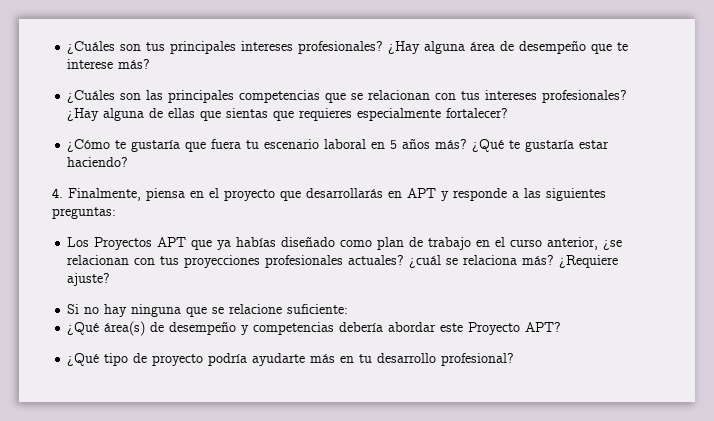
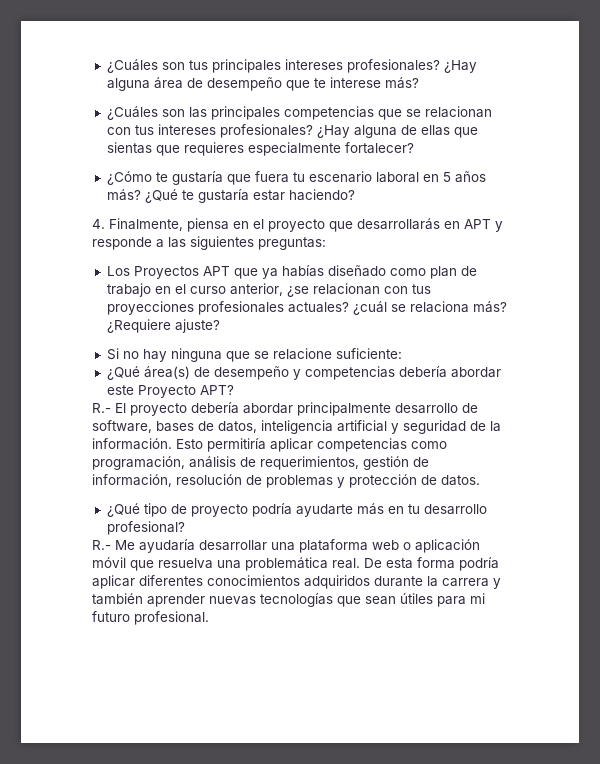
+ R.- El proyecto debería abordar principalmente desarrollo de software, bases de datos, inteligencia artificial y seguridad de la información. Esto permitiría aplicar competencias como programación, análisis de requerimientos, gestión de información, resolución de problemas y protección de datos.
+ R.- Me ayudaría desarrollar una plataforma web o aplicación móvil que resuelva una problemática real. De esta forma podría aplicar diferentes conocimientos adquiridos durante la carrera y también aprender nuevas tecnologías que sean útiles para mi futuro profesional.

